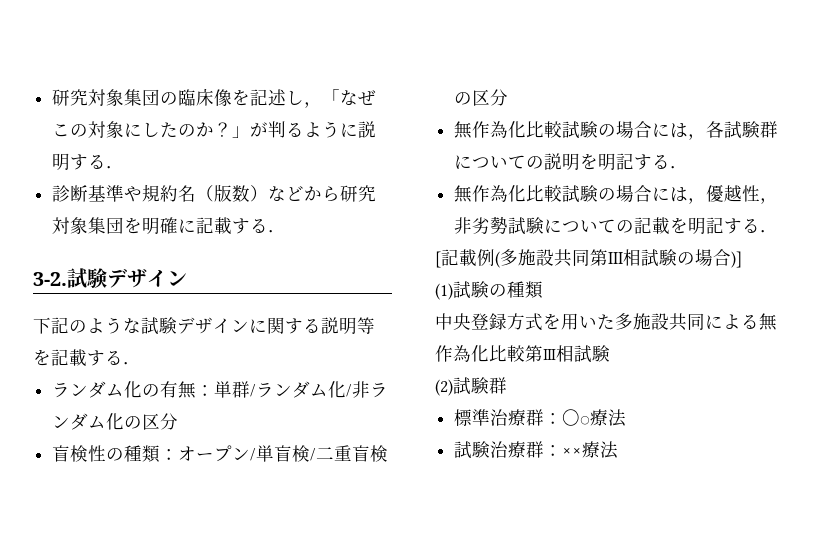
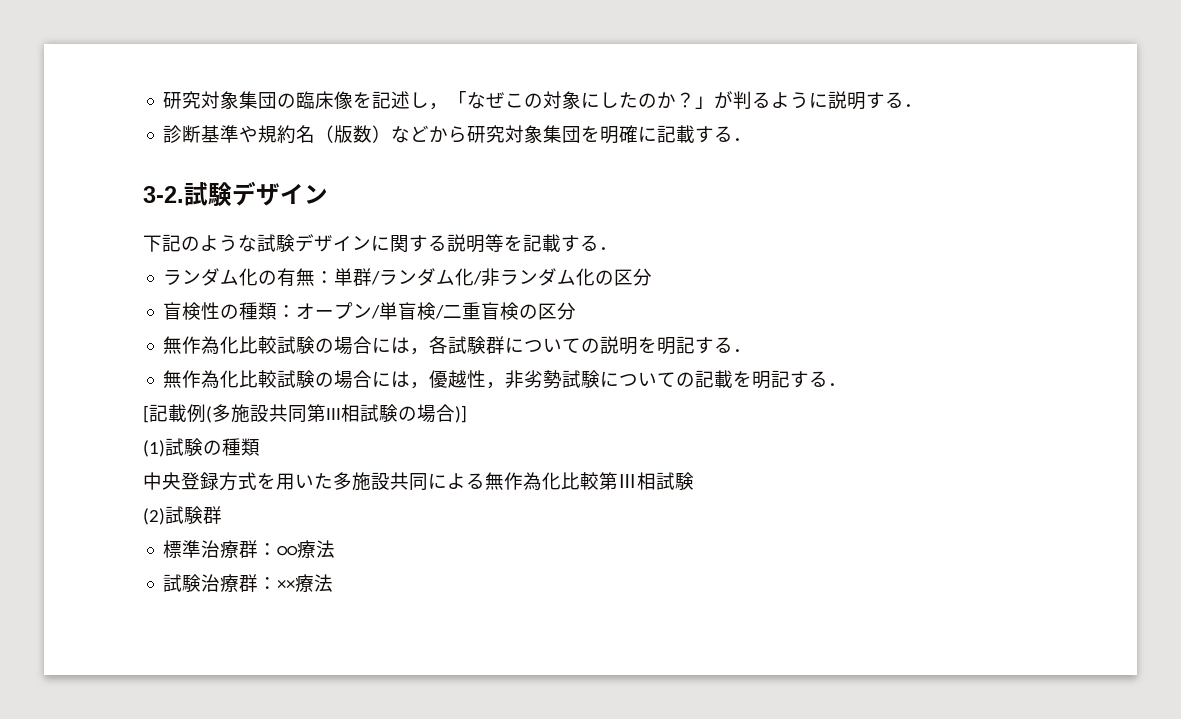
- 標準治療群：〇○療法
+ 標準治療群：○○療法

